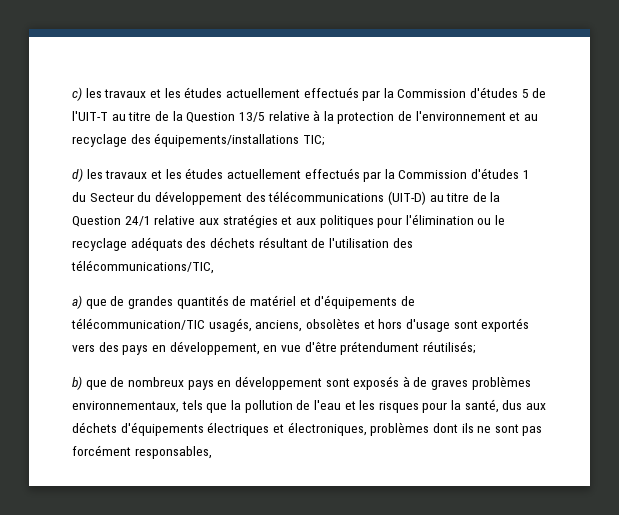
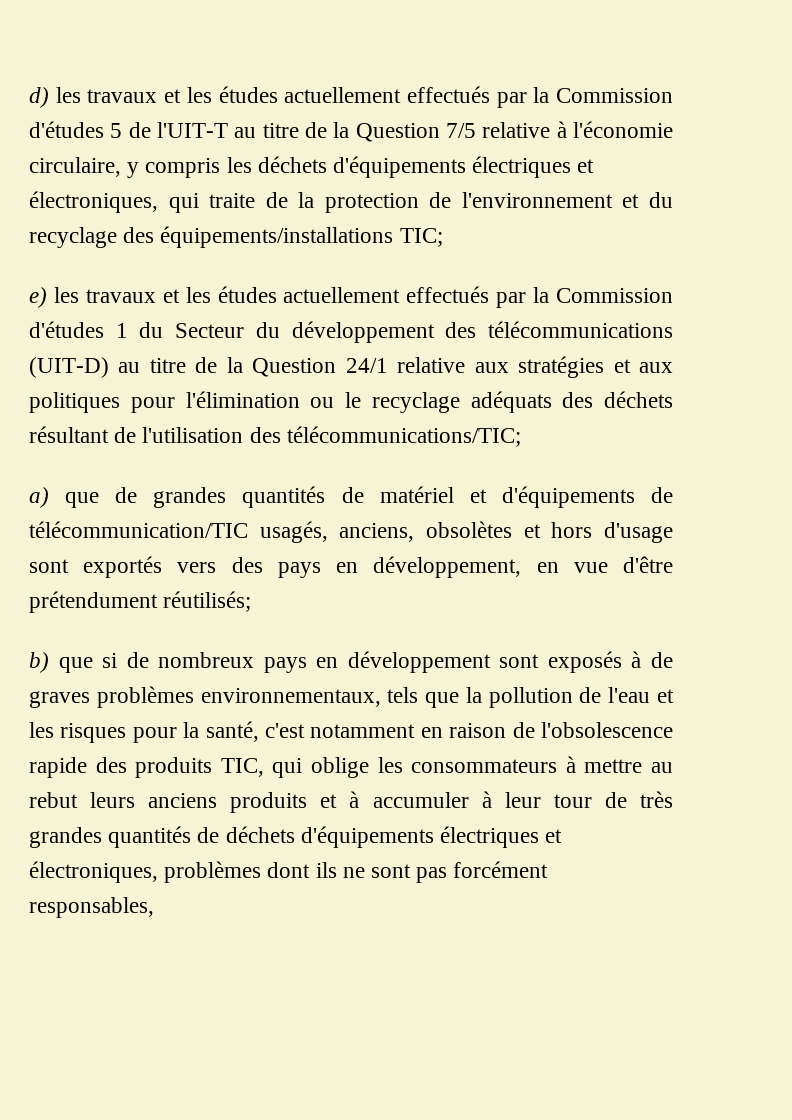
- c) les travaux et les études actuellement effectués par la Commission d'études 5 de l'UIT-T au titre de la Question 13/5 relative à la protection de l'environnement et au recyclage des équipements/installations TIC;
+ d) les travaux et les études actuellement effectués par la Commission d'études 5 de l'UIT-T au titre de la Question 7/5 relative à l'économie circulaire, y compris les déchets d'équipements électriques et électroniques, qui traite de la protection de l'environnement et du recyclage des équipements/installations TIC;
- d) les travaux et les études actuellement effectués par la Commission d'études 1 du Secteur du développement des télécommunications (UIT-D) au titre de la Question 24/1 relative aux stratégies et aux politiques pour l'élimination ou le recyclage adéquats des déchets résultant de l'utilisation des télécommunications/TIC,
+ e) les travaux et les études actuellement effectués par la Commission d'études 1 du Secteur du développement des télécommunications (UIT-D) au titre de la Question 24/1 relative aux stratégies et aux politiques pour l'élimination ou le recyclage adéquats des déchets résultant de l'utilisation des télécommunications/TIC;
- b) que de nombreux pays en développement sont exposés à de graves problèmes environnementaux, tels que la pollution de l'eau et les risques pour la santé, dus aux déchets d'équipements électriques et électroniques, problèmes dont ils ne sont pas forcément responsables,
+ b) que si de nombreux pays en développement sont exposés à de graves problèmes environnementaux, tels que la pollution de l'eau et les risques pour la santé, c'est notamment en raison de l'obsolescence rapide des produits TIC, qui oblige les consommateurs à mettre au rebut leurs anciens produits et à accumuler à leur tour de très grandes quantités de déchets d'équipements électriques et électroniques, problèmes dont ils ne sont pas forcément responsables,

